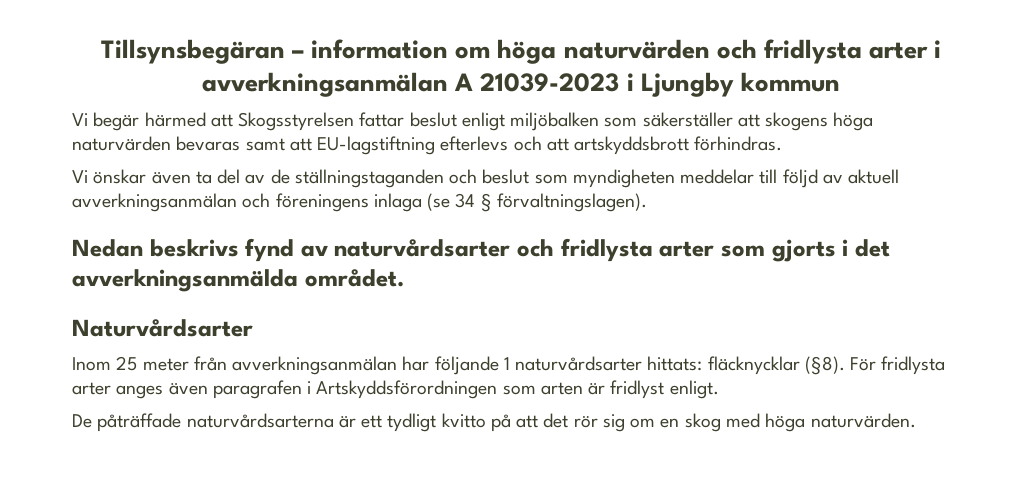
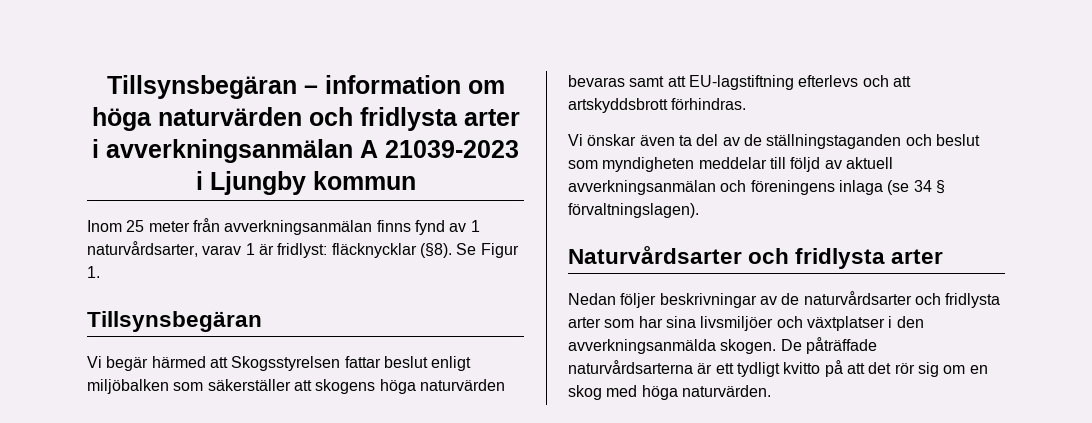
+ Inom 25 meter från avverkningsanmälan finns fynd av 1 naturvårdsarter, varav 1 är fridlyst: fläcknycklar (§8). Se Figur 1.
+ Tillsynsbegäran
- Nedan beskrivs fynd av naturvårdsarter och fridlysta arter som gjorts i det avverkningsanmälda området.
- Naturvårdsarter
- Inom 25 meter från avverkningsanmälan har följande 1 naturvårdsarter hittats: fläcknycklar (§8). För fridlysta arter anges även paragrafen i Artskyddsförordningen som arten är fridlyst enligt.
- De påträffade naturvårdsarterna är ett tydligt kvitto på att det rör sig om en skog med höga naturvärden.
+ Naturvårdsarter och fridlysta arter
+ Nedan följer beskrivningar av de naturvårdsarter och fridlysta arter som har sina livsmiljöer och växtplatser i den avverkningsanmälda skogen. De påträffade naturvårdsarterna är ett tydligt kvitto på att det rör sig om en skog med höga naturvärden.

